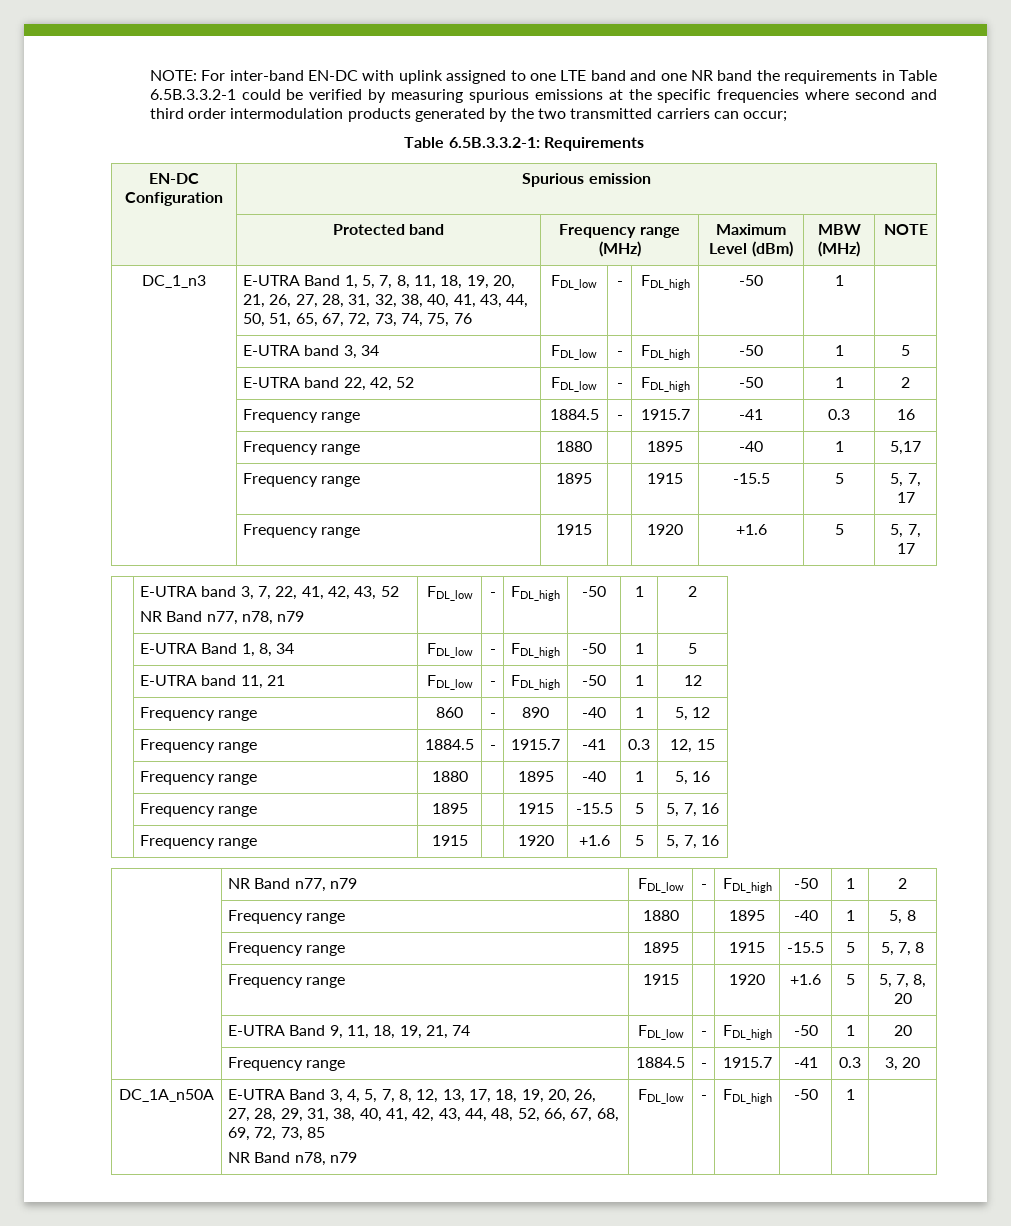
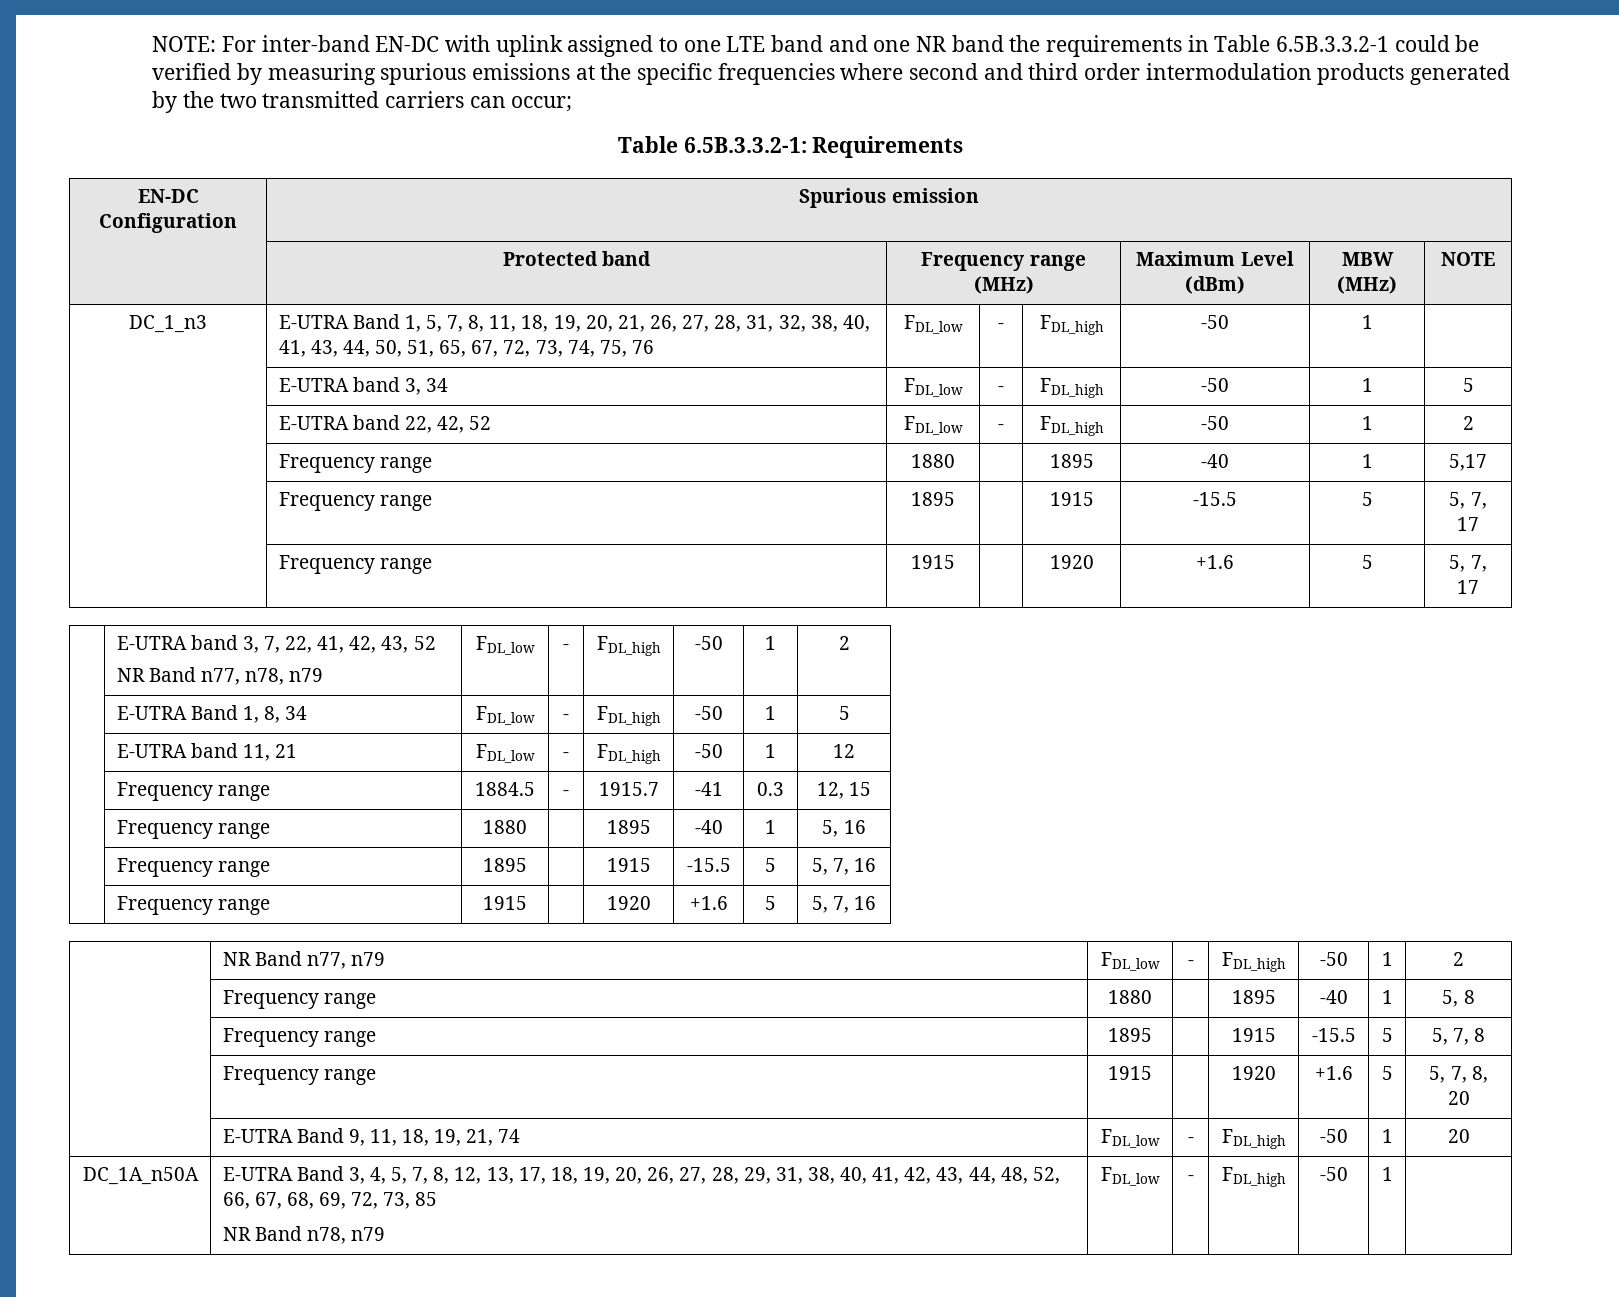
- | Frequency range | 1884.5 | - | 1915.7 | -41 | 0.3 | 16
- | Frequency range | 860 | - | 890 | -40 | 1 | 5, 12
- | Frequency range | 1884.5 | - | 1915.7 | -41 | 0.3 | 3, 20

